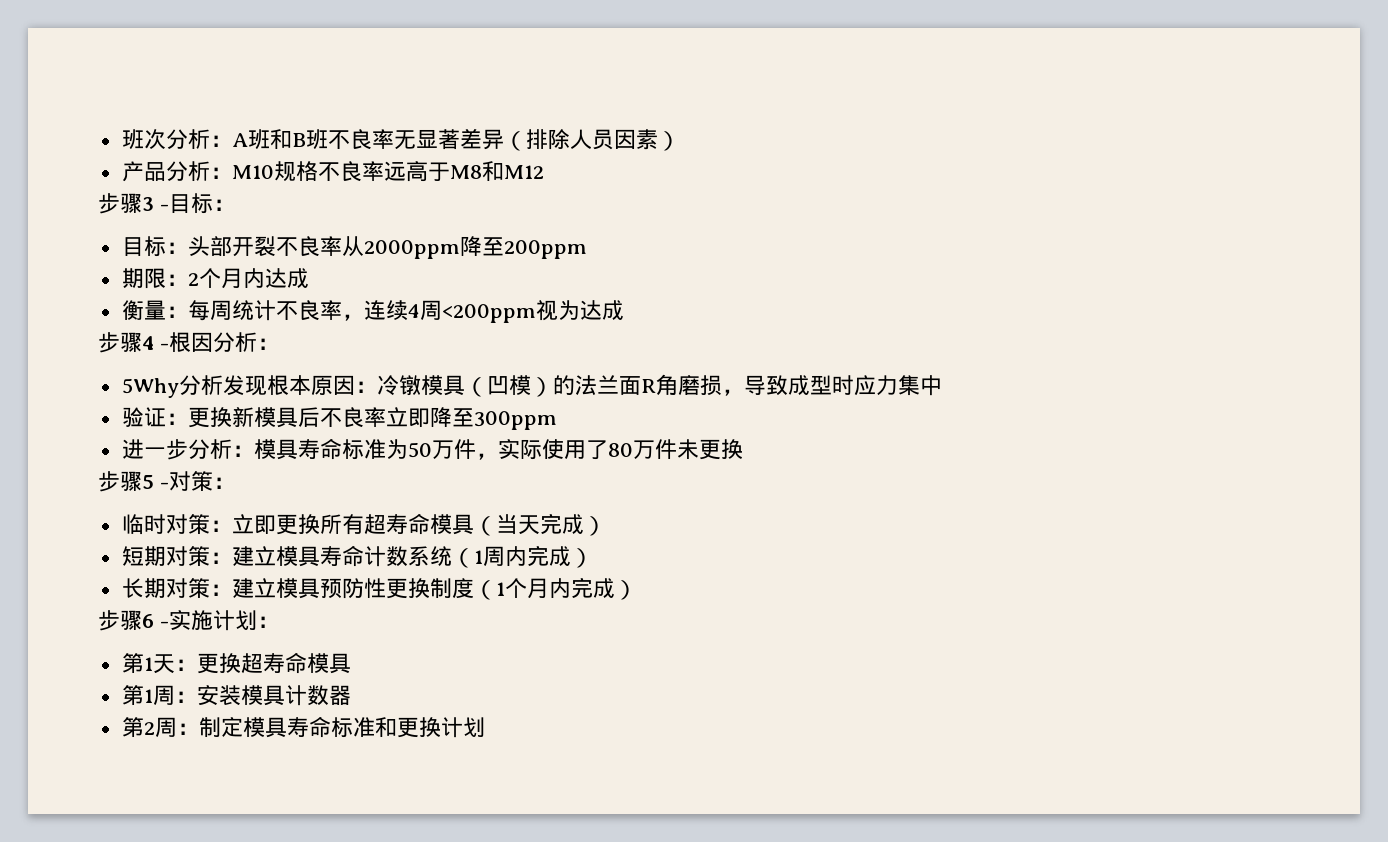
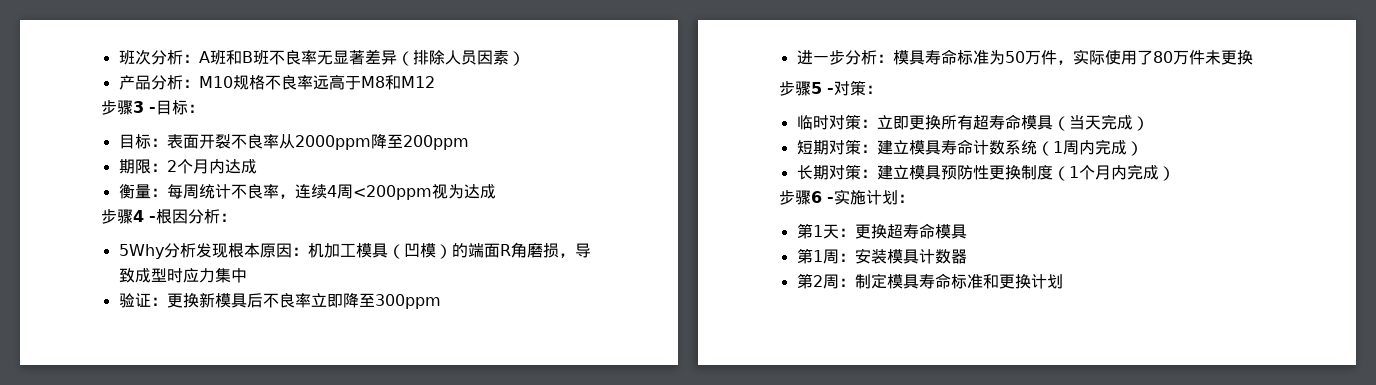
- 目标：头部开裂不良率从2000ppm降至200ppm
+ 目标：表面开裂不良率从2000ppm降至200ppm
- 5Why分析发现根本原因：冷镦模具（凹模）的法兰面R角磨损，导致成型时应力集中
+ 5Why分析发现根本原因：机加工模具（凹模）的端面R角磨损，导致成型时应力集中

